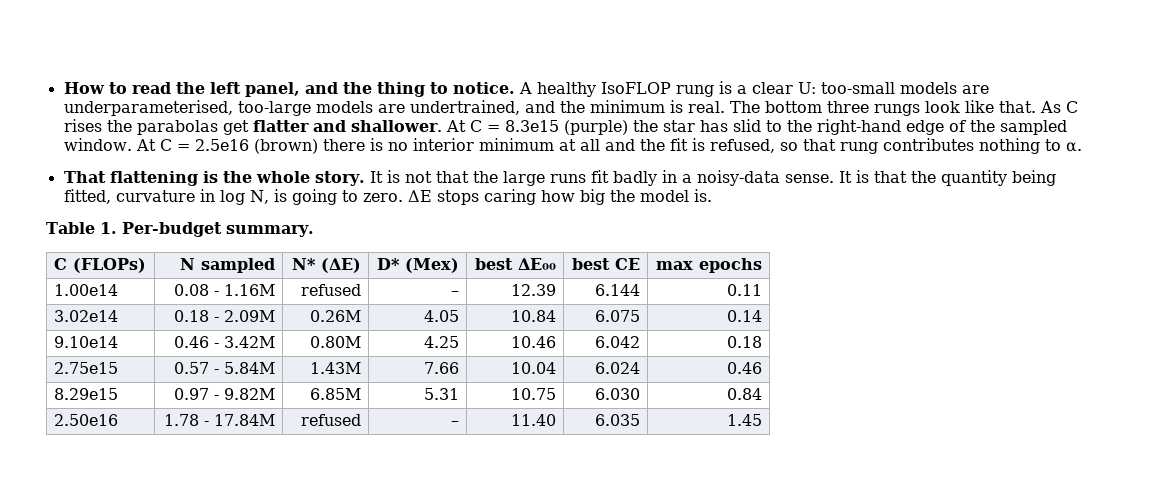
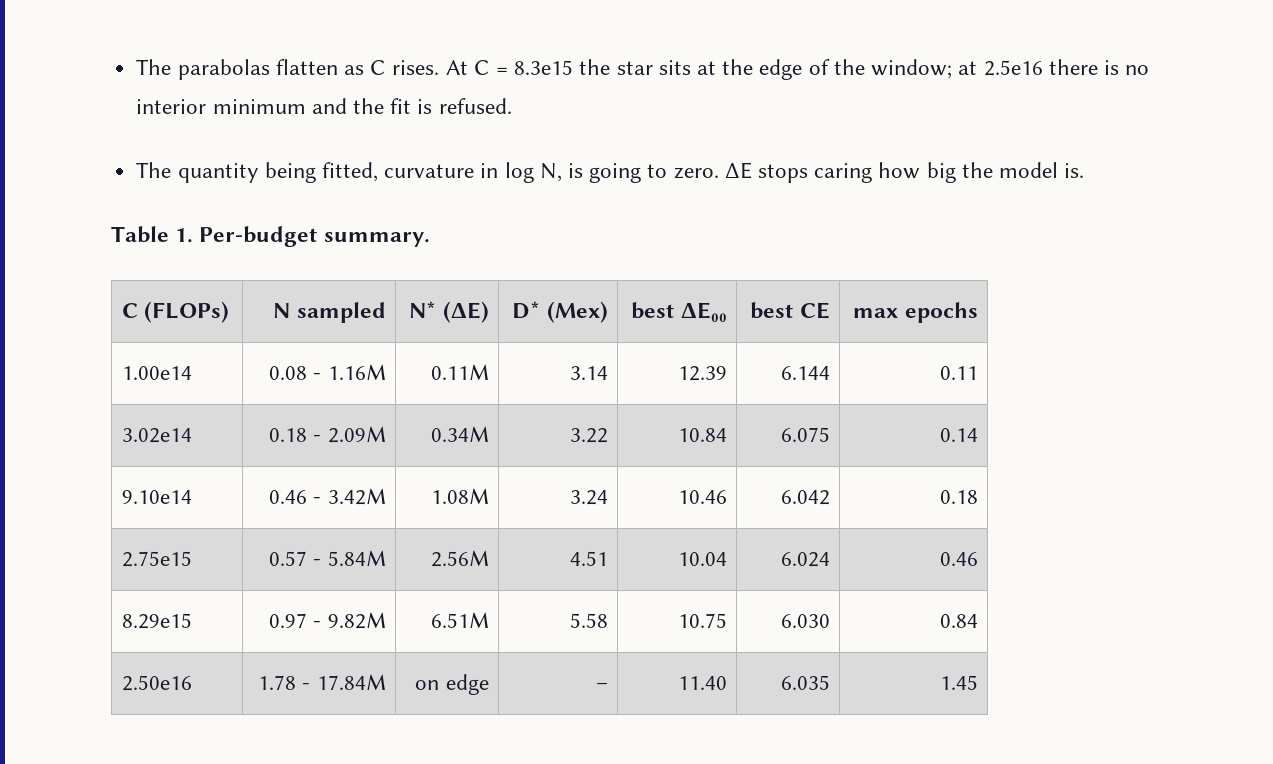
- How to read the left panel, and the thing to notice. A healthy IsoFLOP rung is a clear U: too-small models are underparameterised, too-large models are undertrained, and the minimum is real. The bottom three rungs look like that. As C rises the parabolas get flatter and shallower.
+ The parabolas flatten as C rises.
- At C = 8.3e15 (purple) the star has slid to the right-hand edge of the sampled window. At C = 2.5e16 (brown) there is no interior minimum at all and the fit is refused, so that rung contributes nothing to α.
- That flattening is the whole story. It is not that the large runs fit badly in a noisy-data sense. It is that the quantity being fitted, curvature in log N, is going to zero.
+ At C = 8.3e15 the star sits at the edge of the window; at 2.5e16 there is no interior minimum and the fit is refused.
+ The quantity being fitted, curvature in log N, is going to zero.
- 1.00e14 | 0.08 - 1.16M | refused | – | 12.39 | 6.144 | 0.11
+ 1.00e14 | 0.08 - 1.16M | 0.11M | 3.14 | 12.39 | 6.144 | 0.11
- 3.02e14 | 0.18 - 2.09M | 0.26M | 4.05 | 10.84 | 6.075 | 0.14
+ 3.02e14 | 0.18 - 2.09M | 0.34M | 3.22 | 10.84 | 6.075 | 0.14
- 9.10e14 | 0.46 - 3.42M | 0.80M | 4.25 | 10.46 | 6.042 | 0.18
+ 9.10e14 | 0.46 - 3.42M | 1.08M | 3.24 | 10.46 | 6.042 | 0.18
- 2.75e15 | 0.57 - 5.84M | 1.43M | 7.66 | 10.04 | 6.024 | 0.46
+ 2.75e15 | 0.57 - 5.84M | 2.56M | 4.51 | 10.04 | 6.024 | 0.46
- 8.29e15 | 0.97 - 9.82M | 6.85M | 5.31 | 10.75 | 6.030 | 0.84
+ 8.29e15 | 0.97 - 9.82M | 6.51M | 5.58 | 10.75 | 6.030 | 0.84
- 2.50e16 | 1.78 - 17.84M | refused | – | 11.40 | 6.035 | 1.45
+ 2.50e16 | 1.78 - 17.84M | on edge | – | 11.40 | 6.035 | 1.45

